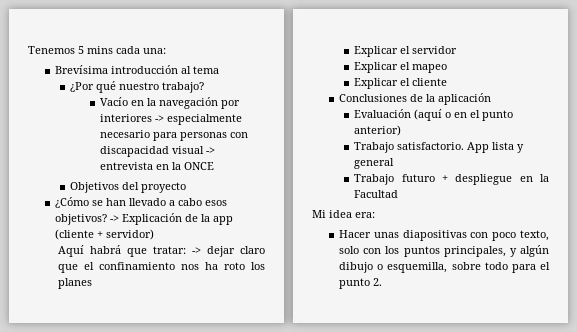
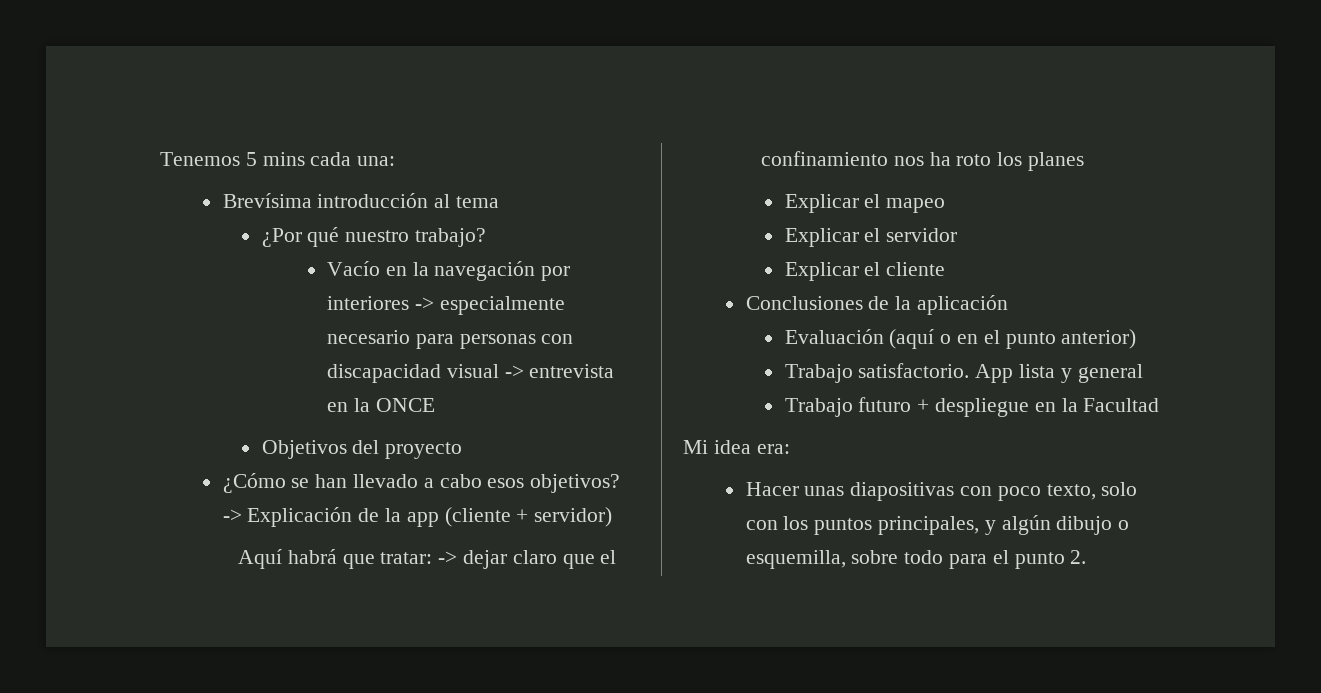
+ Explicar el mapeo
  Explicar el servidor
- Explicar el mapeo

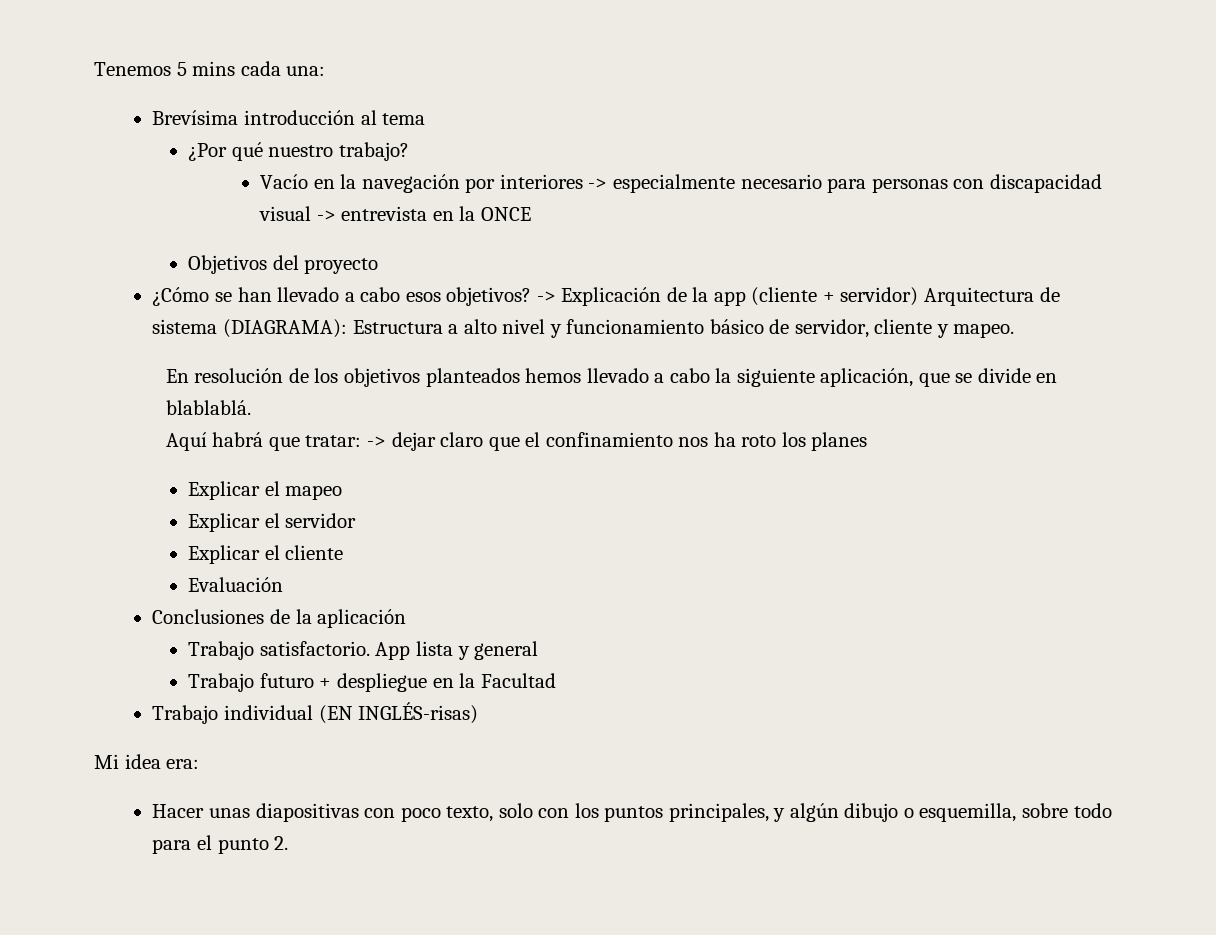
- -> Explicación de la app (cliente + servidor)
+ -> Explicación de la app (cliente + servidor) Arquitectura de sistema (DIAGRAMA): Estructura a alto nivel y funcionamiento básico de servidor, cliente y mapeo.
+ En resolución de los objetivos planteados hemos llevado a cabo la siguiente aplicación, que se divide en blablablá.
+ Evaluación
- Evaluación (aquí o en el punto anterior)
+ Trabajo individual (EN INGLÉS-risas)

